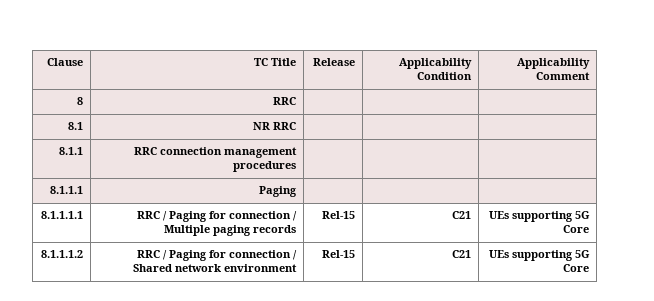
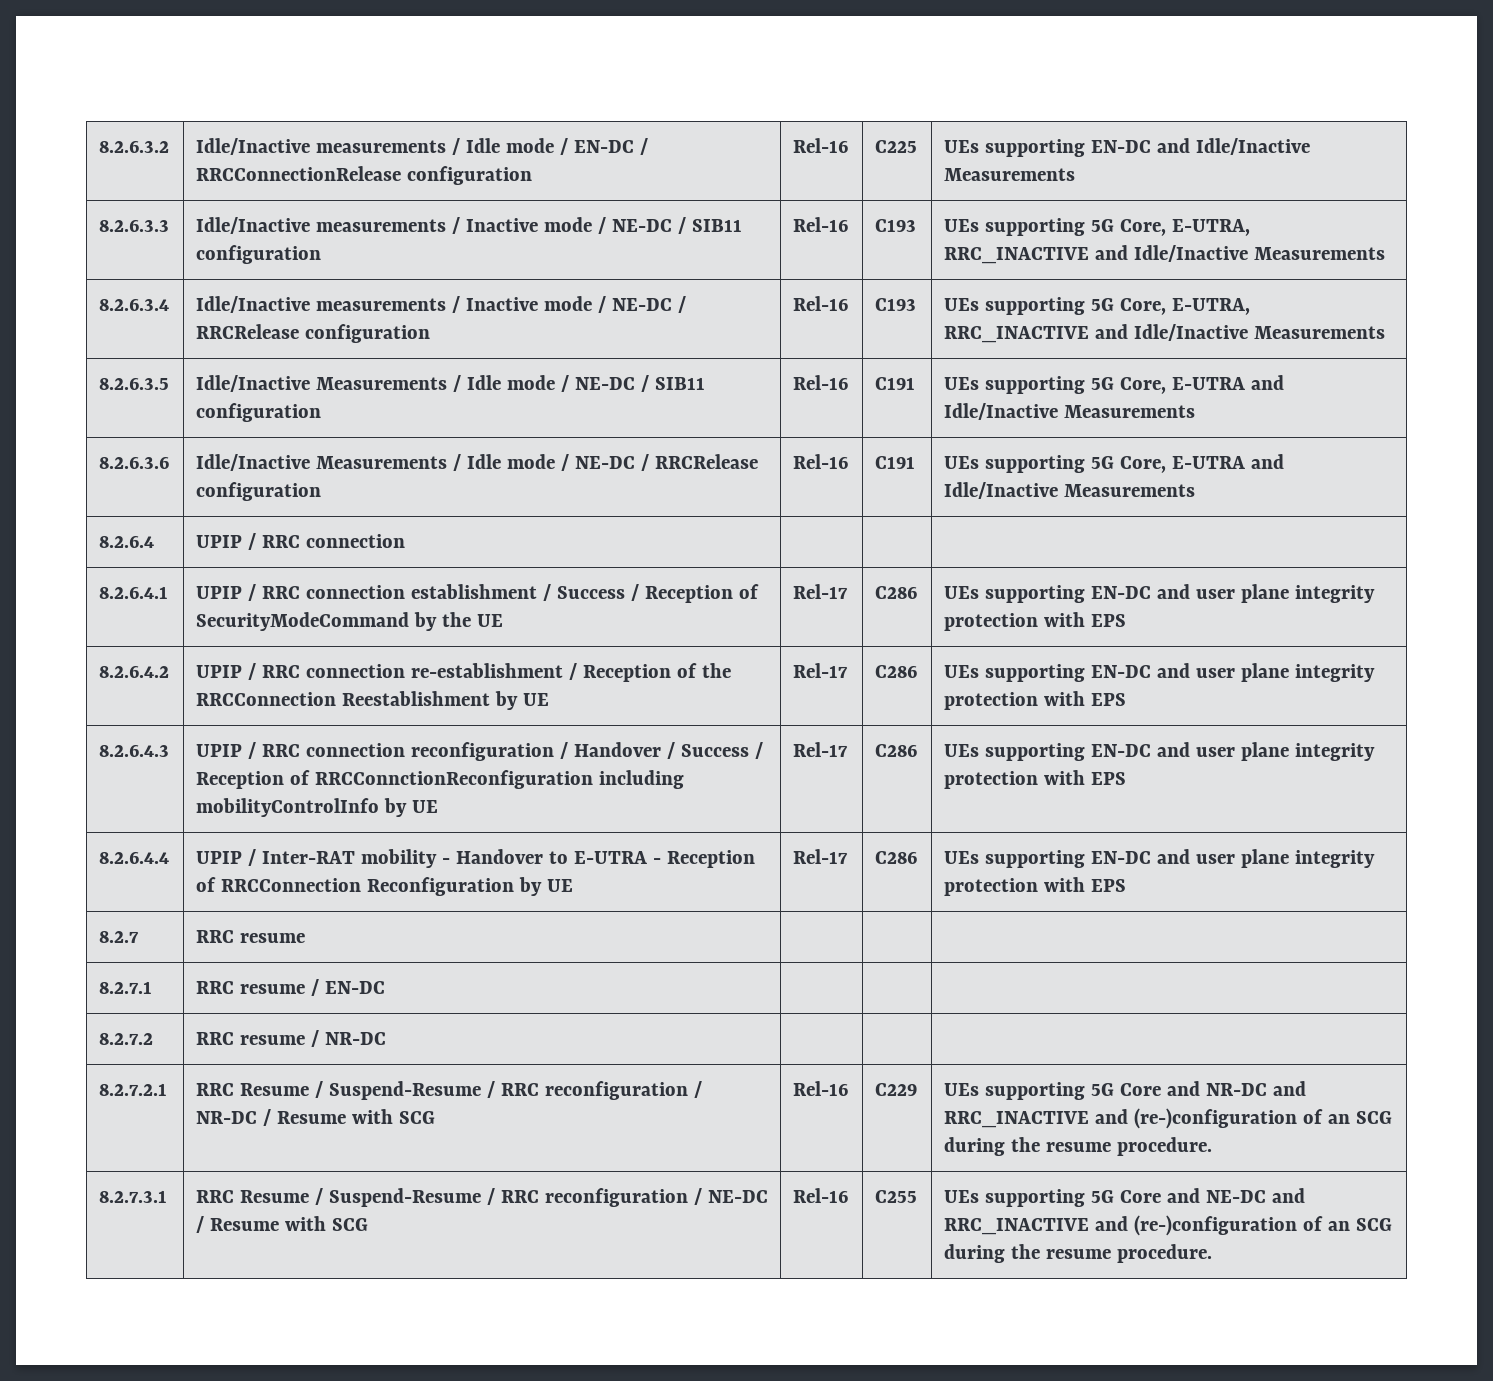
- Clause | TC Title | Release | Applicability Condition | Applicability Comment
- 8 | RRC | | |
- 8.1 | NR RRC | | |
- 8.1.1 | RRC connection management procedures | | |
- 8.1.1.1 | Paging | | |
- 8.1.1.1.1 | RRC / Paging for connection / Multiple paging records | Rel-15 | C21 | UEs supporting 5G Core
- 8.1.1.1.2 | RRC / Paging for connection / Shared network environment | Rel-15 | C21 | UEs supporting 5G Core
+ 8.2.6.3.2 | Idle/Inactive measurements / Idle mode / EN-DC / RRCConnectionRelease configuration | Rel-16 | C225 | UEs supporting EN-DC and Idle/Inactive Measurements
+ 8.2.6.3.3 | Idle/Inactive measurements / Inactive mode / NE-DC / SIB11 configuration | Rel-16 | C193 | UEs supporting 5G Core, E-UTRA, RRC_INACTIVE and Idle/Inactive Measurements
+ 8.2.6.3.4 | Idle/Inactive measurements / Inactive mode / NE-DC / RRCRelease configuration | Rel-16 | C193 | UEs supporting 5G Core, E-UTRA, RRC_INACTIVE and Idle/Inactive Measurements
+ 8.2.6.3.5 | Idle/Inactive Measurements / Idle mode / NE-DC / SIB11 configuration | Rel-16 | C191 | UEs supporting 5G Core, E-UTRA and Idle/Inactive Measurements
+ 8.2.6.3.6 | Idle/Inactive Measurements / Idle mode / NE-DC / RRCRelease configuration | Rel-16 | C191 | UEs supporting 5G Core, E-UTRA and Idle/Inactive Measurements
+ 8.2.6.4 | UPIP / RRC connection | | |
+ 8.2.6.4.1 | UPIP / RRC connection establishment / Success / Reception of SecurityModeCommand by the UE | Rel-17 | C286 | UEs supporting EN-DC and user plane integrity protection with EPS
+ 8.2.6.4.2 | UPIP / RRC connection re-establishment / Reception of the RRCConnection Reestablishment by UE | Rel-17 | C286 | UEs supporting EN-DC and user plane integrity protection with EPS
+ 8.2.6.4.3 | UPIP / RRC connection reconfiguration / Handover / Success / Reception of RRCConnctionReconfiguration including mobilityControlInfo by UE | Rel-17 | C286 | UEs supporting EN-DC and user plane integrity protection with EPS
+ 8.2.6.4.4 | UPIP / Inter-RAT mobility - Handover to E-UTRA - Reception of RRCConnection Reconfiguration by UE | Rel-17 | C286 | UEs supporting EN-DC and user plane integrity protection with EPS
+ 8.2.7 | RRC resume | | |
+ 8.2.7.1 | RRC resume / EN-DC | | |
+ 8.2.7.2 | RRC resume / NR-DC | | |
+ 8.2.7.2.1 | RRC Resume / Suspend-Resume / RRC reconfiguration / NR-DC / Resume with SCG | Rel-16 | C229 | UEs supporting 5G Core and NR-DC and RRC_INACTIVE and (re-)configuration of an SCG during the resume procedure.
+ 8.2.7.3.1 | RRC Resume / Suspend-Resume / RRC reconfiguration / NE-DC / Resume with SCG | Rel-16 | C255 | UEs supporting 5G Core and NE-DC and RRC_INACTIVE and (re-)configuration of an SCG during the resume procedure.

